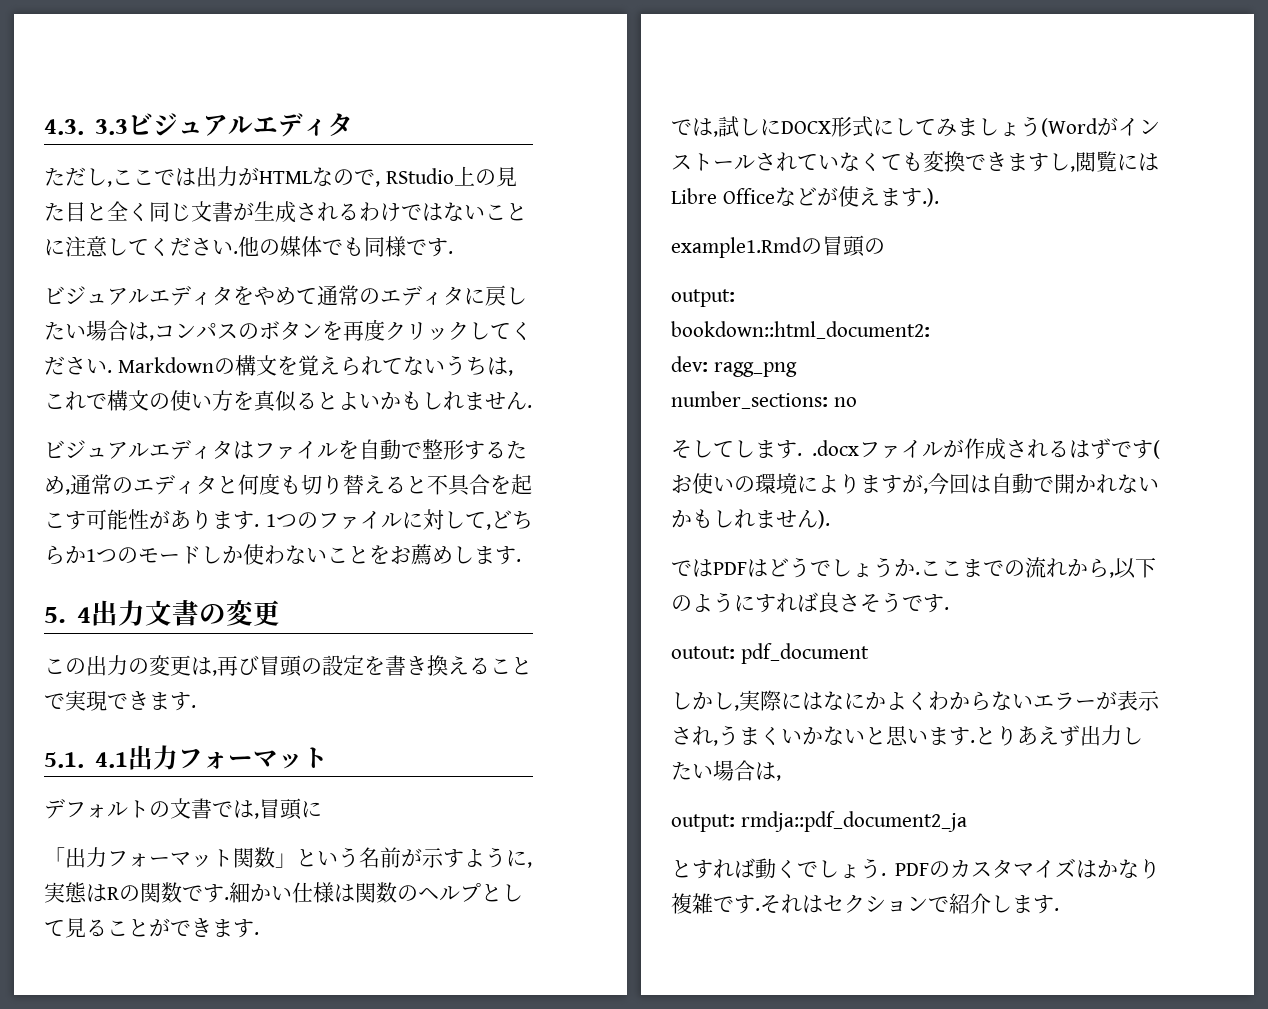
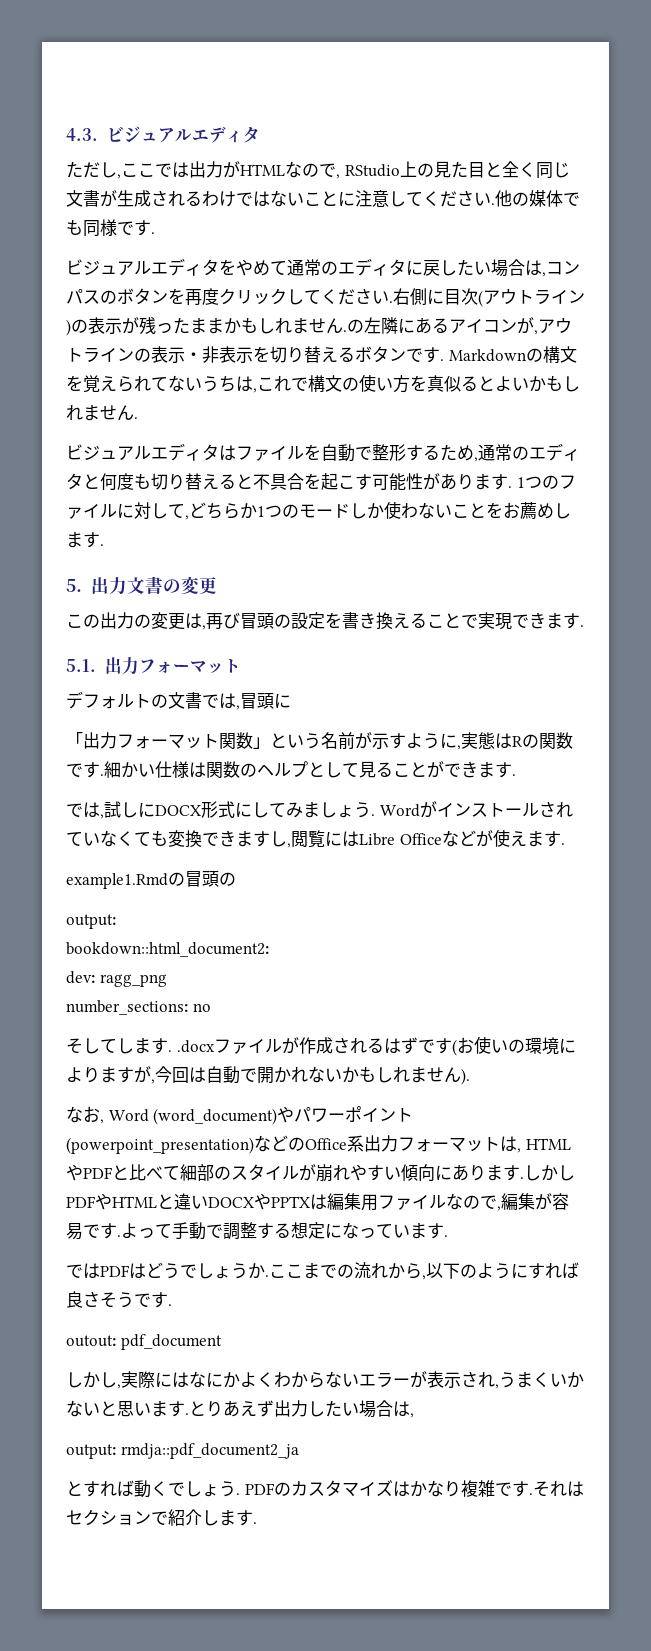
- 4.3. 3.3ビジュアルエディタ
+ 4.3.ビジュアルエディタ
+ 右側に目次(アウトライン)の表示が残ったままかもしれません.の左隣にあるアイコンが,アウトラインの表示・非表示を切り替えるボタンです.
- 5. 4出力文書の変更
+ 5.出力文書の変更
- 5.1. 4.1出力フォーマット
+ 5.1.出力フォーマット
- では,試しにDOCX形式にしてみましょう(Wordがインストールされていなくても変換できますし,閲覧にはLibre Officeなどが使えます.).
+ では,試しにDOCX形式にしてみましょう. Wordがインストールされていなくても変換できますし,閲覧にはLibre Officeなどが使えます.
+ なお, Word (word_document)やパワーポイント(powerpoint_presentation)などのOffice系出力フォーマットは, HTMLやPDFと比べて細部のスタイルが崩れやすい傾向にあります.しかしPDFやHTMLと違いDOCXやPPTXは編集用ファイルなので,編集が容易です.よって手動で調整する想定になっています.

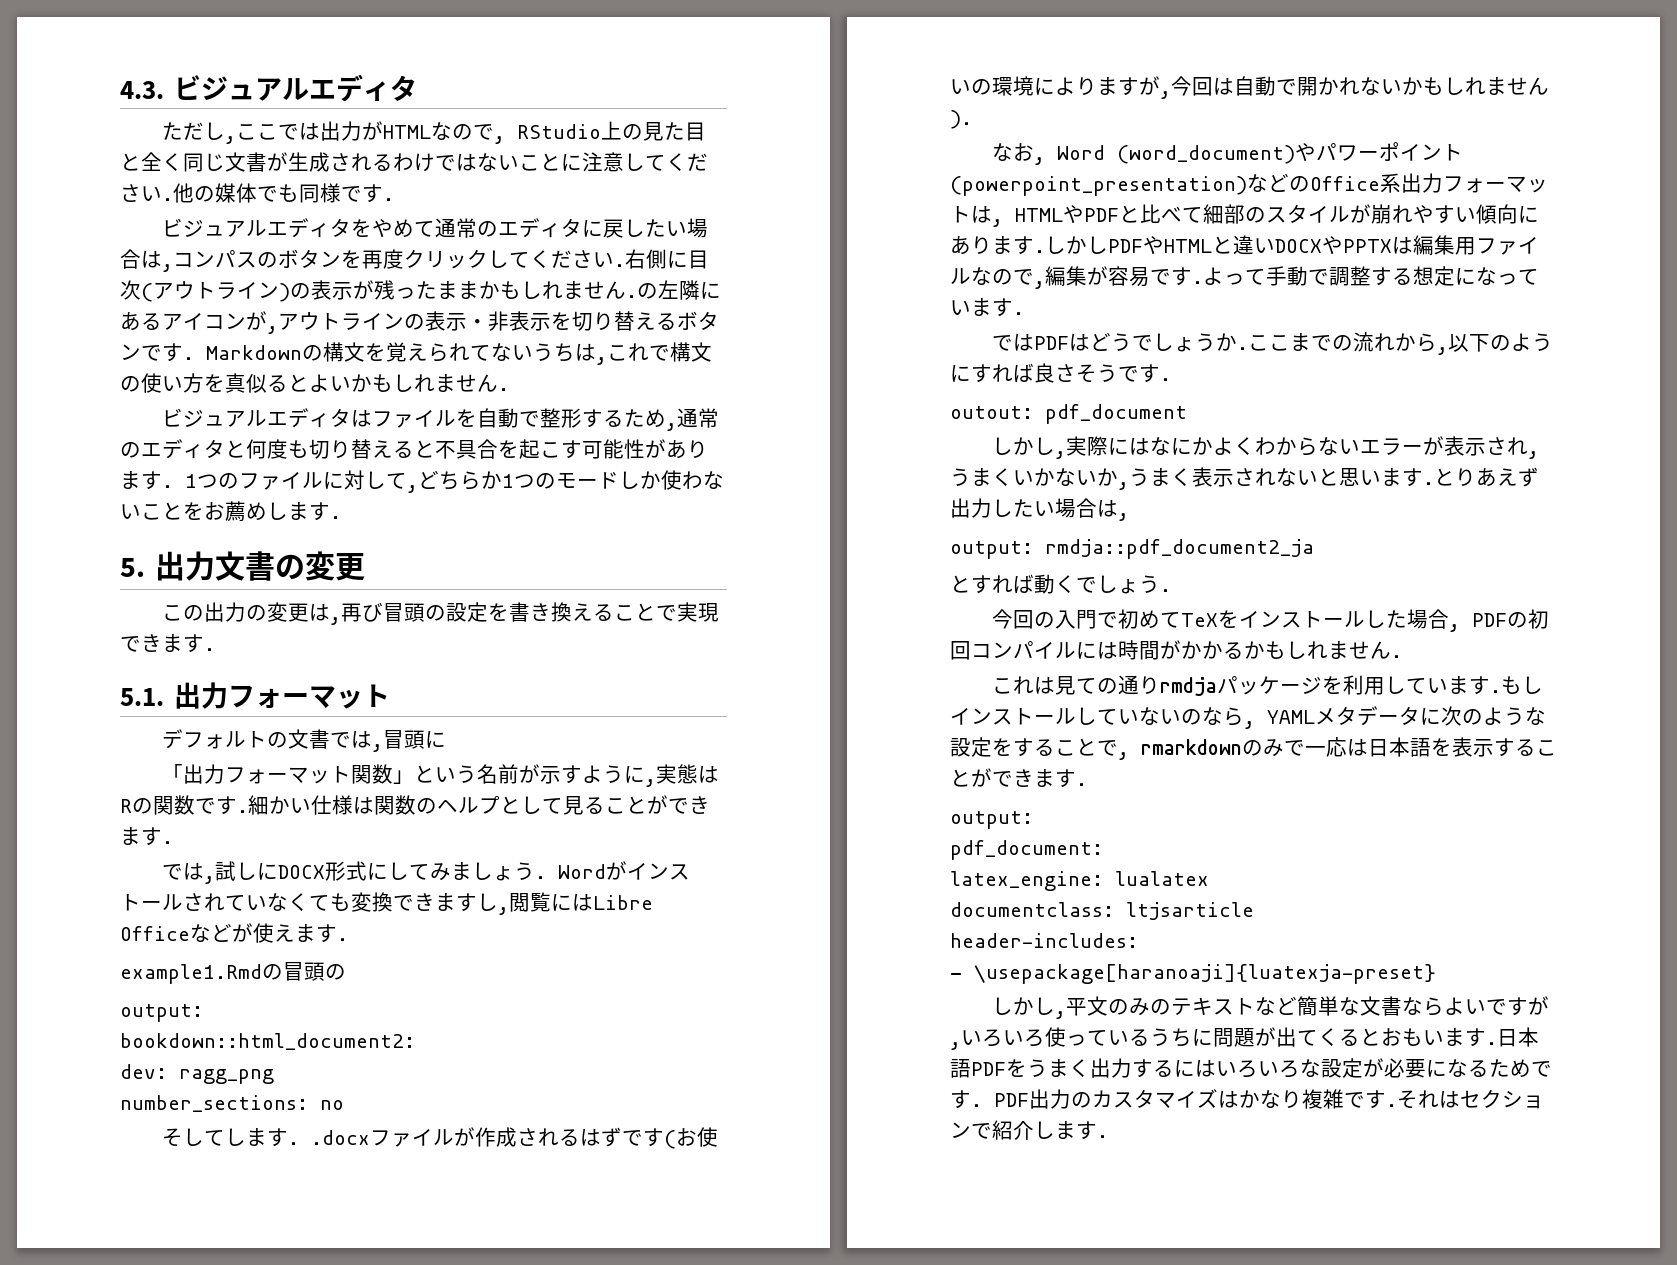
- しかし,実際にはなにかよくわからないエラーが表示され,うまくいかないと思います.
+ しかし,実際にはなにかよくわからないエラーが表示され,うまくいかないか,うまく表示されないと思います.
- とすれば動くでしょう. PDFのカスタマイズはかなり複雑です.
+ とすれば動くでしょう.
+ 今回の入門で初めてTeXをインストールした場合, PDFの初回コンパイルには時間がかかるかもしれません.
+ これは見ての通りrmdjaパッケージを利用しています.もしインストールしていないのなら, YAMLメタデータに次のような設定をすることで, rmarkdownのみで一応は日本語を表示することができます.
+ output:
+ pdf_document:
+ latex_engine: lualatex
+ documentclass: ltjsarticle
+ header-includes:
+ - \usepackage[haranoaji]{luatexja-preset}
+ しかし,平文のみのテキストなど簡単な文書ならよいですが,いろいろ使っているうちに問題が出てくるとおもいます.日本語PDFをうまく出力するにはいろいろな設定が必要になるためです. PDF出力のカスタマイズはかなり複雑です.

